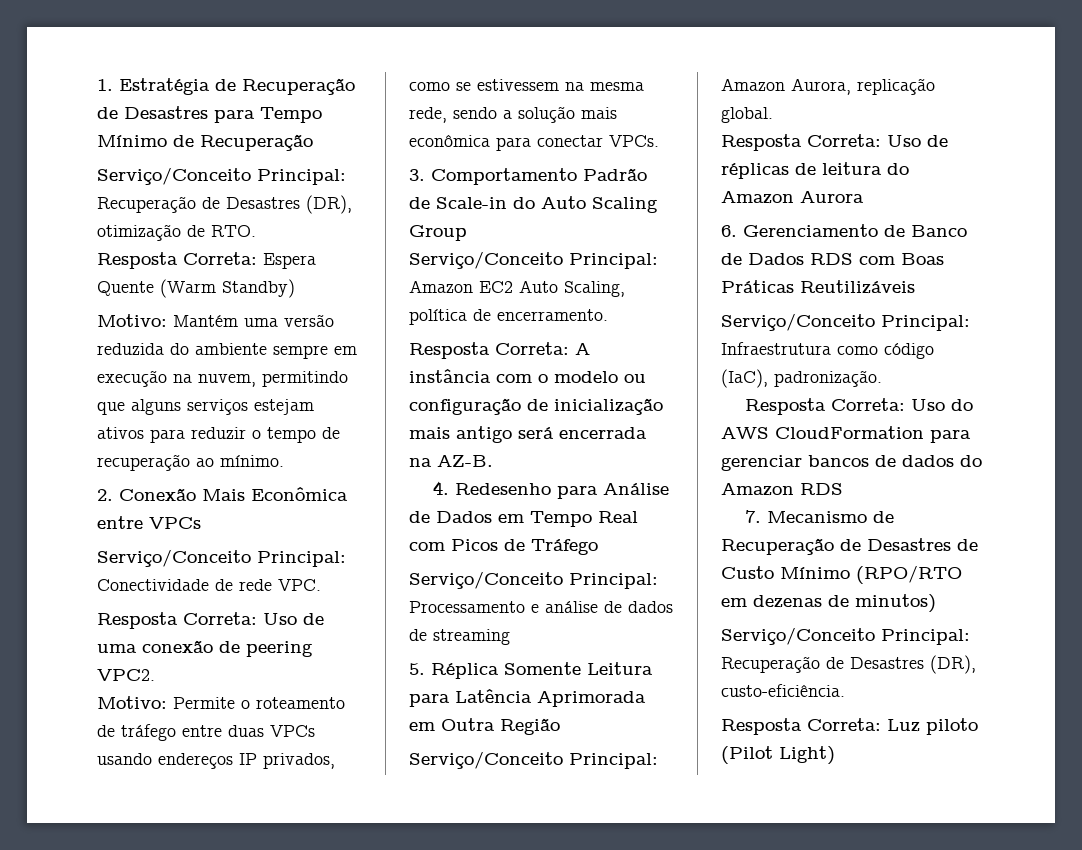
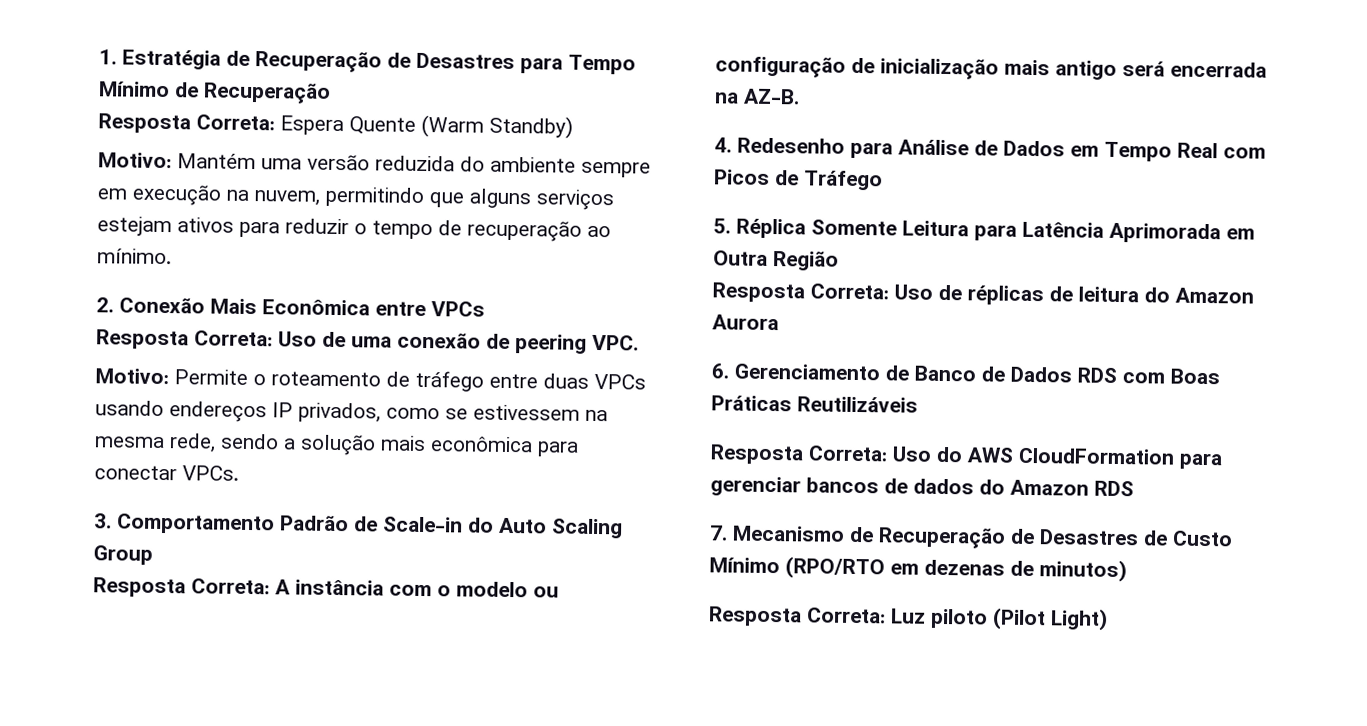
- Serviço/Conceito Principal: Recuperação de Desastres (DR), otimização de RTO.
- Serviço/Conceito Principal: Conectividade de rede VPC.
- Resposta Correta: Uso de uma conexão de peering VPC2.
+ Resposta Correta: Uso de uma conexão de peering VPC.
- Serviço/Conceito Principal: Amazon EC2 Auto Scaling, política de encerramento.
- Serviço/Conceito Principal: Processamento e análise de dados de streaming
- Serviço/Conceito Principal: Amazon Aurora, replicação global.
- Serviço/Conceito Principal: Infraestrutura como código (IaC), padronização.
- Serviço/Conceito Principal: Recuperação de Desastres (DR), custo-eficiência.

